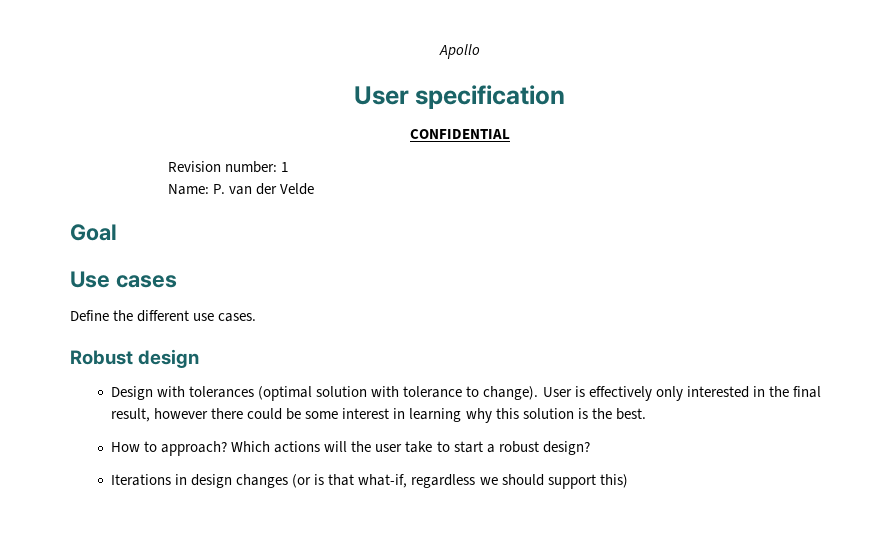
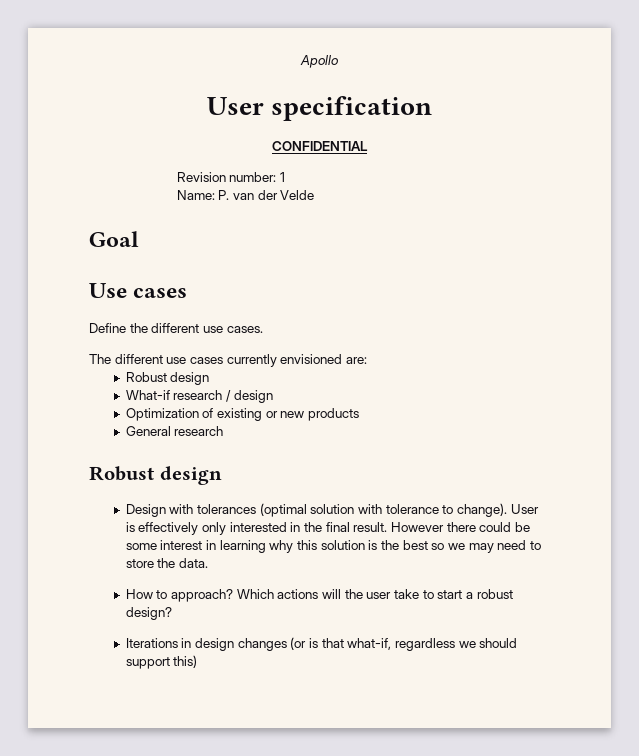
+ The different use cases currently envisioned are:
+ Robust design
+ What-if research / design
+ Optimization of existing or new products
+ General research
- User is effectively only interested in the final result, however there could be some interest in learning why this solution is the best.
+ User is effectively only interested in the final result. However there could be some interest in learning why this solution is the best so we may need to store the data.

